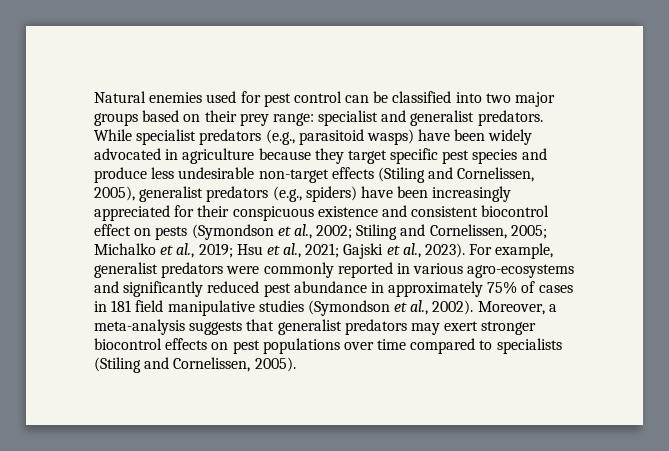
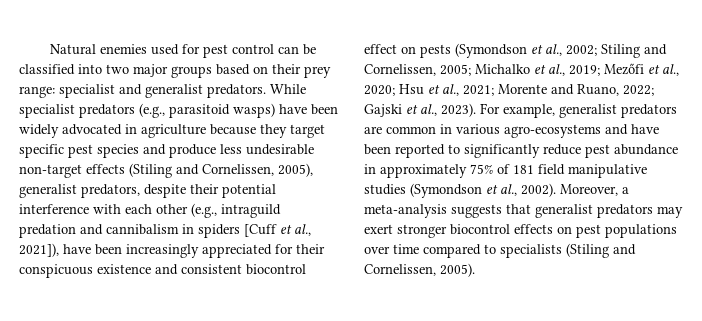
- While specialist predators (e.g., parasitoid wasps) have been widely advocated in agriculture because they target specific pest species and produce less undesirable non-target effects (Stiling and Cornelissen, 2005), generalist predators (e.g., spiders) have been increasingly appreciated for their conspicuous existence and consistent biocontrol effect on pests (Symondson et al., 2002; Stiling and Cornelissen, 2005; Michalko et al., 2019; Hsu et al., 2021; Gajski et al., 2023).
+ While specialist predators (e.g., parasitoid wasps) have been widely advocated in agriculture because they target specific pest species and produce less undesirable non-target effects (Stiling and Cornelissen, 2005), generalist predators, despite their potential interference with each other (e.g., intraguild predation and cannibalism in spiders [Cuff et al., 2021]), have been increasingly appreciated for their conspicuous existence and consistent biocontrol effect on pests (Symondson et al., 2002; Stiling and Cornelissen, 2005; Michalko et al., 2019; Mezőfi et al., 2020; Hsu et al., 2021; Morente and Ruano, 2022; Gajski et al., 2023).
- For example, generalist predators were commonly reported in various agro-ecosystems and significantly reduced pest abundance in approximately 75% of cases in 181 field manipulative studies (Symondson et al., 2002).
+ For example, generalist predators are common in various agro-ecosystems and have been reported to significantly reduce pest abundance in approximately 75% of 181 field manipulative studies (Symondson et al., 2002).

